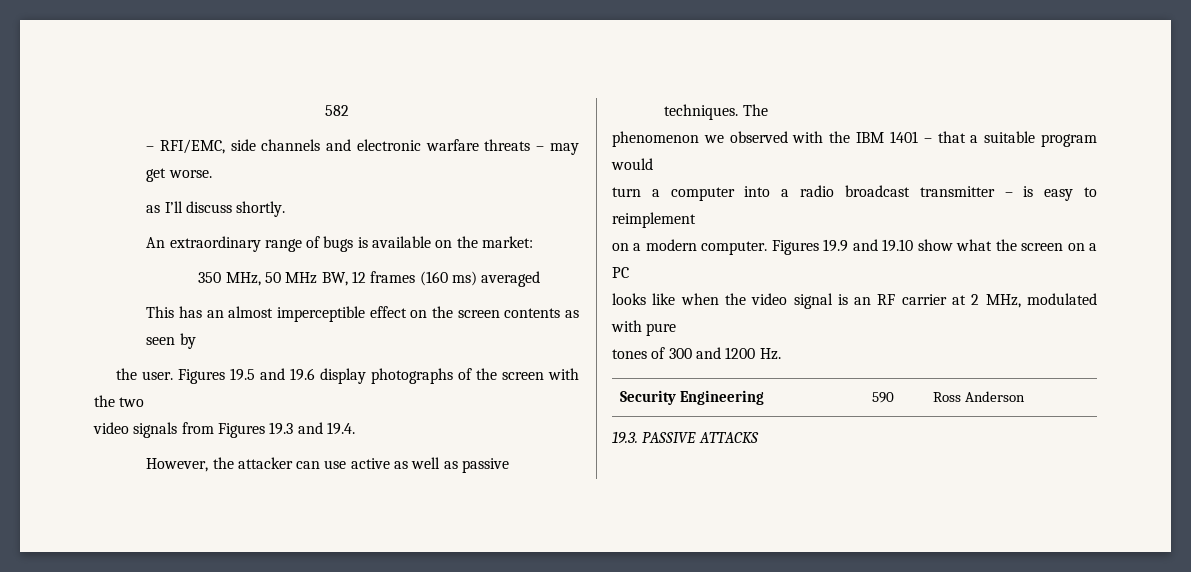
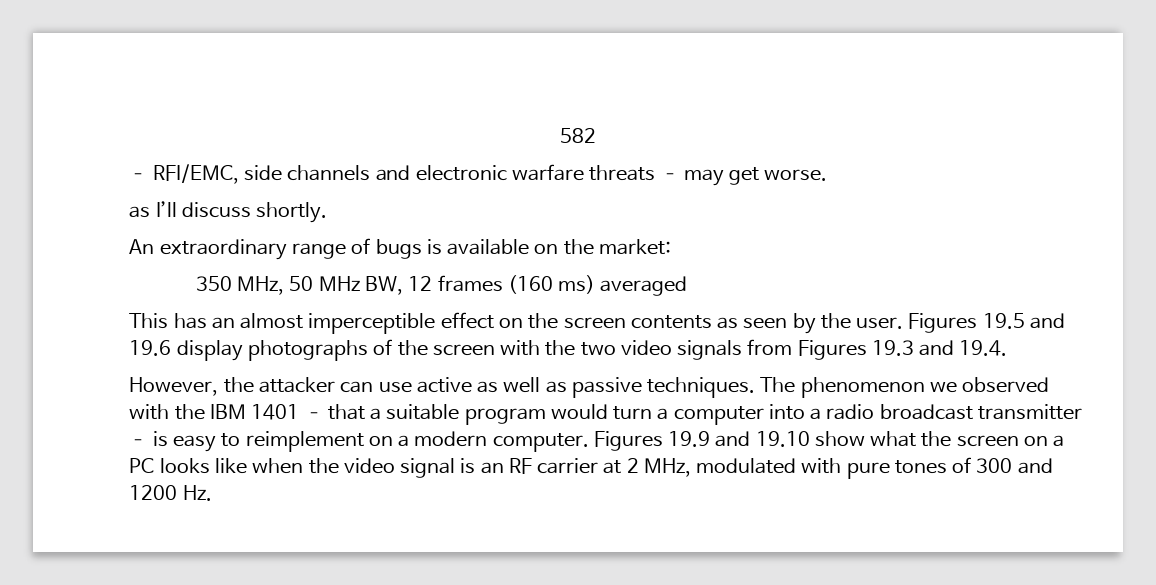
- This has an almost imperceptible effect on the screen contents as seen by
- the user.
+ This has an almost imperceptible effect on the screen contents as seen by the user.
- Figures 19.5 and 19.6 display photographs of the screen with the two
- video signals from Figures 19.3 and 19.4.
+ Figures 19.5 and 19.6 display photographs of the screen with the two video signals from Figures 19.3 and 19.4.
- The
- phenomenon we observed with the IBM 1401 – that a suitable program would
- turn a computer into a radio broadcast transmitter – is easy to reimplement
- on a modern computer.
+ The phenomenon we observed with the IBM 1401 – that a suitable program would turn a computer into a radio broadcast transmitter – is easy to reimplement on a modern computer.
- Figures 19.9 and 19.10 show what the screen on a PC
- looks like when the video signal is an RF carrier at 2 MHz, modulated with pure
- tones of 300 and 1200 Hz.
+ Figures 19.9 and 19.10 show what the screen on a PC looks like when the video signal is an RF carrier at 2 MHz, modulated with pure tones of 300 and 1200 Hz.
- Security Engineering | 590 | Ross Anderson
- 19.3. PASSIVE ATTACKS

